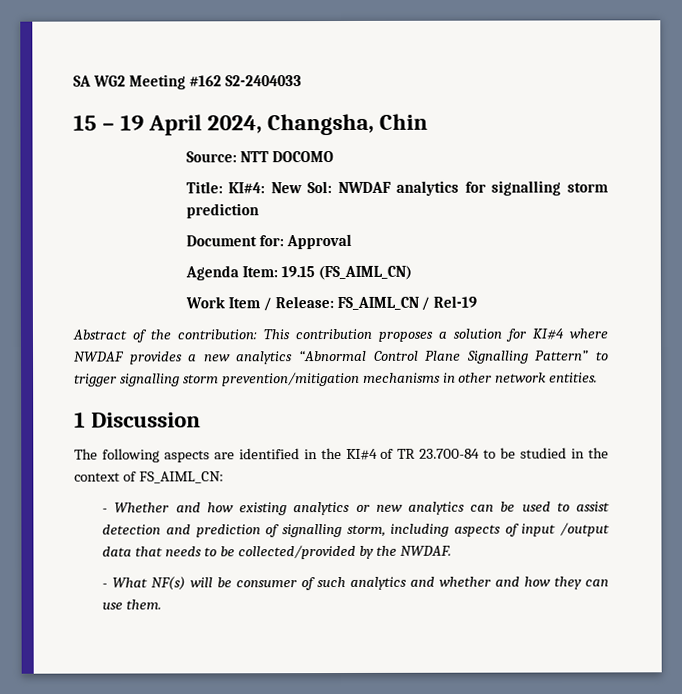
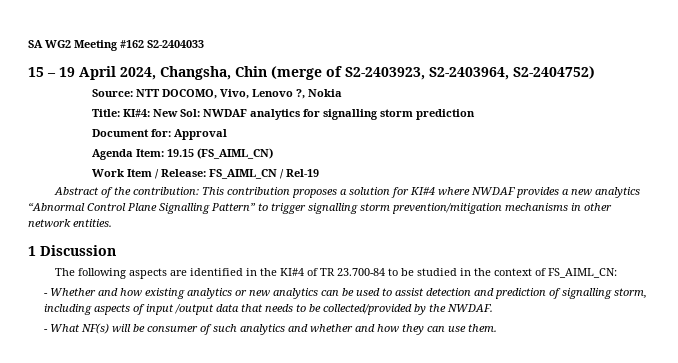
- 15 – 19 April 2024, Changsha, Chin
- Source: NTT DOCOMO
+ 15 – 19 April 2024, Changsha, Chin (merge of S2-2403923, S2-2403964, S2-2404752)
+ Source: NTT DOCOMO, Vivo, Lenovo ?, Nokia

